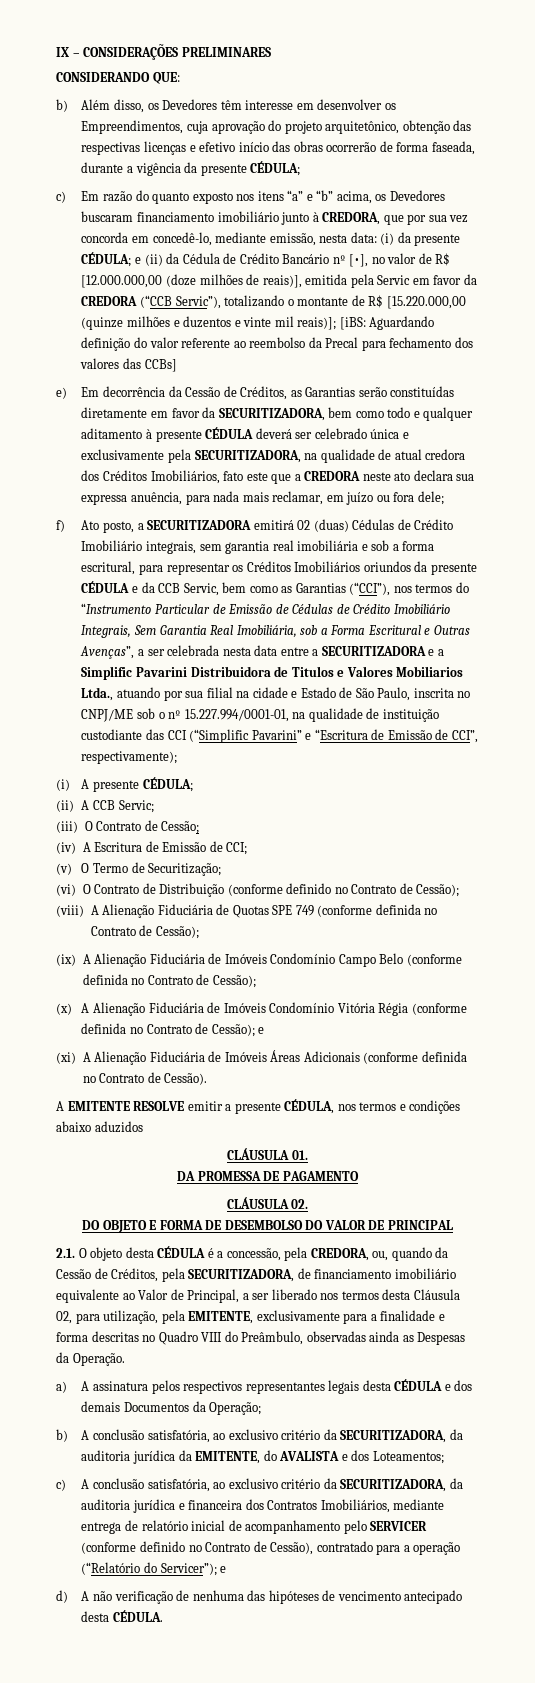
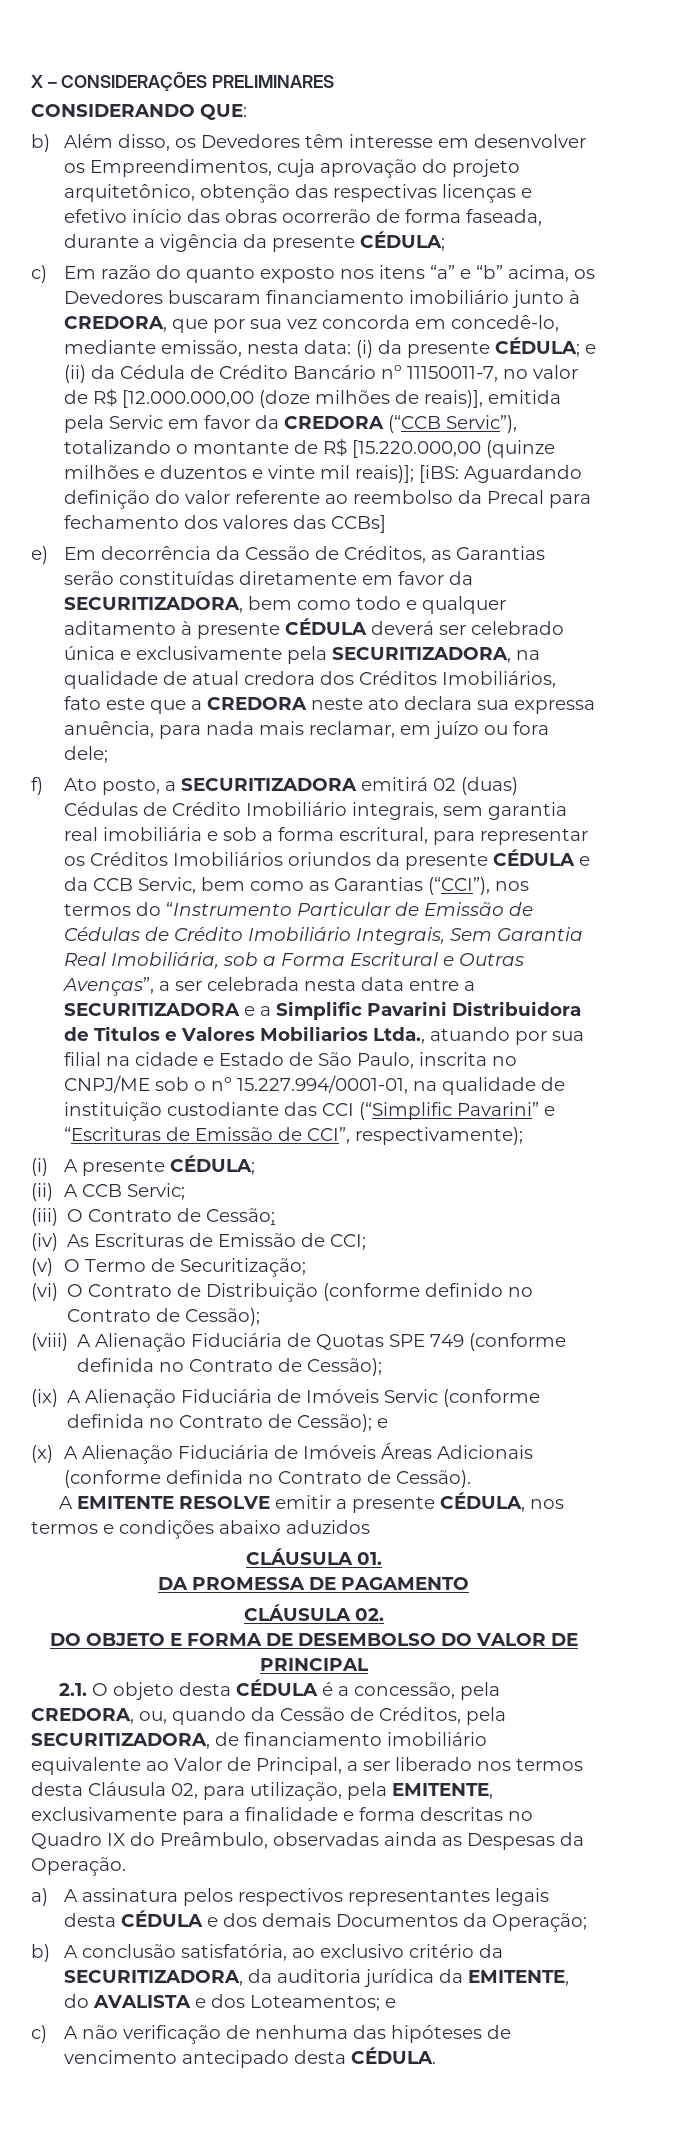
- IX – CONSIDERAÇÕES PRELIMINARES
+ X – CONSIDERAÇÕES PRELIMINARES
- e (ii) da Cédula de Crédito Bancário nº [•], no valor de R$ [12.000.000,00 (doze milhões de reais)], emitida pela Servic em favor da CREDORA (“CCB Servic”), totalizando o montante de R$ [15.220.000,00 (quinze milhões e duzentos e vinte mil reais)];
+ e (ii) da Cédula de Crédito Bancário nº 11150011-7, no valor de R$ [12.000.000,00 (doze milhões de reais)], emitida pela Servic em favor da CREDORA (“CCB Servic”), totalizando o montante de R$ [15.220.000,00 (quinze milhões e duzentos e vinte mil reais)];
- f) Ato posto, a SECURITIZADORA emitirá 02 (duas) Cédulas de Crédito Imobiliário integrais, sem garantia real imobiliária e sob a forma escritural, para representar os Créditos Imobiliários oriundos da presente CÉDULA e da CCB Servic, bem como as Garantias (“CCI”), nos termos do “Instrumento Particular de Emissão de Cédulas de Crédito Imobiliário Integrais, Sem Garantia Real Imobiliária, sob a Forma Escritural e Outras Avenças”, a ser celebrada nesta data entre a SECURITIZADORA e a Simplific Pavarini Distribuidora de Titulos e Valores Mobiliarios Ltda., atuando por sua filial na cidade e Estado de São Paulo, inscrita no CNPJ/ME sob o nº 15.227.994/0001-01, na qualidade de instituição custodiante das CCI (“Simplific Pavarini” e “Escritura de Emissão de CCI”, respectivamente);
+ f) Ato posto, a SECURITIZADORA emitirá 02 (duas) Cédulas de Crédito Imobiliário integrais, sem garantia real imobiliária e sob a forma escritural, para representar os Créditos Imobiliários oriundos da presente CÉDULA e da CCB Servic, bem como as Garantias (“CCI”), nos termos do “Instrumento Particular de Emissão de Cédulas de Crédito Imobiliário Integrais, Sem Garantia Real Imobiliária, sob a Forma Escritural e Outras Avenças”, a ser celebrada nesta data entre a SECURITIZADORA e a Simplific Pavarini Distribuidora de Titulos e Valores Mobiliarios Ltda., atuando por sua filial na cidade e Estado de São Paulo, inscrita no CNPJ/ME sob o nº 15.227.994/0001-01, na qualidade de instituição custodiante das CCI (“Simplific Pavarini” e “Escrituras de Emissão de CCI”, respectivamente);
- (iv) A Escritura de Emissão de CCI;
+ (iv) As Escrituras de Emissão de CCI;
- (ix) A Alienação Fiduciária de Imóveis Condomínio Campo Belo (conforme definida no Contrato de Cessão);
- (x) A Alienação Fiduciária de Imóveis Condomínio Vitória Régia (conforme definida no Contrato de Cessão); e
+ (ix) A Alienação Fiduciária de Imóveis Servic (conforme definida no Contrato de Cessão); e
- (xi) A Alienação Fiduciária de Imóveis Áreas Adicionais (conforme definida no Contrato de Cessão).
+ (x) A Alienação Fiduciária de Imóveis Áreas Adicionais (conforme definida no Contrato de Cessão).
- 2.1. O objeto desta CÉDULA é a concessão, pela CREDORA, ou, quando da Cessão de Créditos, pela SECURITIZADORA, de financiamento imobiliário equivalente ao Valor de Principal, a ser liberado nos termos desta Cláusula 02, para utilização, pela EMITENTE, exclusivamente para a finalidade e forma descritas no Quadro VIII do Preâmbulo, observadas ainda as Despesas da Operação.
+ 2.1. O objeto desta CÉDULA é a concessão, pela CREDORA, ou, quando da Cessão de Créditos, pela SECURITIZADORA, de financiamento imobiliário equivalente ao Valor de Principal, a ser liberado nos termos desta Cláusula 02, para utilização, pela EMITENTE, exclusivamente para a finalidade e forma descritas no Quadro IX do Preâmbulo, observadas ainda as Despesas da Operação.
- b) A conclusão satisfatória, ao exclusivo critério da SECURITIZADORA, da auditoria jurídica da EMITENTE, do AVALISTA e dos Loteamentos;
- c) A conclusão satisfatória, ao exclusivo critério da SECURITIZADORA, da auditoria jurídica e financeira dos Contratos Imobiliários, mediante entrega de relatório inicial de acompanhamento pelo SERVICER (conforme definido no Contrato de Cessão), contratado para a operação (“Relatório do Servicer”); e
- d) A não verificação de nenhuma das hipóteses de vencimento antecipado desta CÉDULA.
+ b) A conclusão satisfatória, ao exclusivo critério da SECURITIZADORA, da auditoria jurídica da EMITENTE, do AVALISTA e dos Loteamentos; e
+ c) A não verificação de nenhuma das hipóteses de vencimento antecipado desta CÉDULA.

